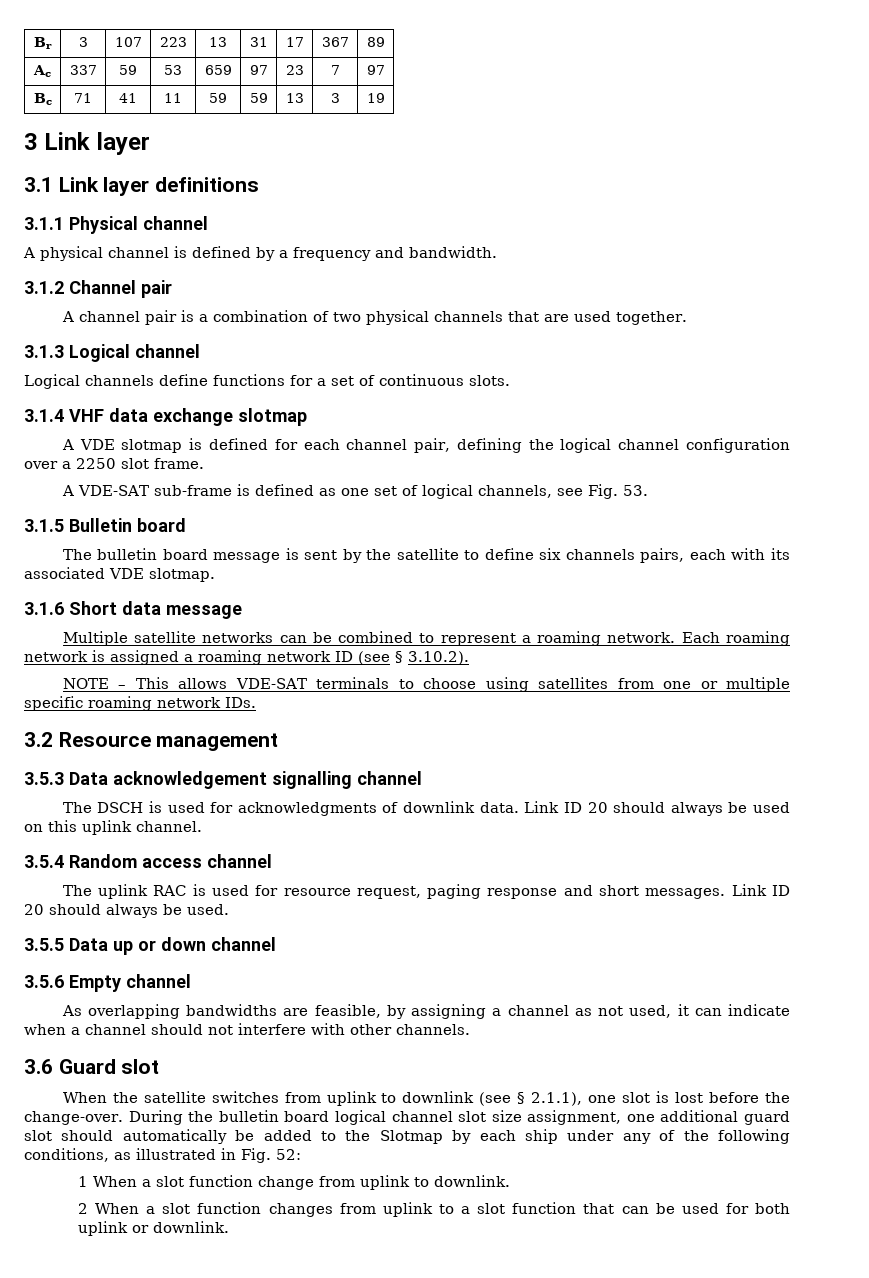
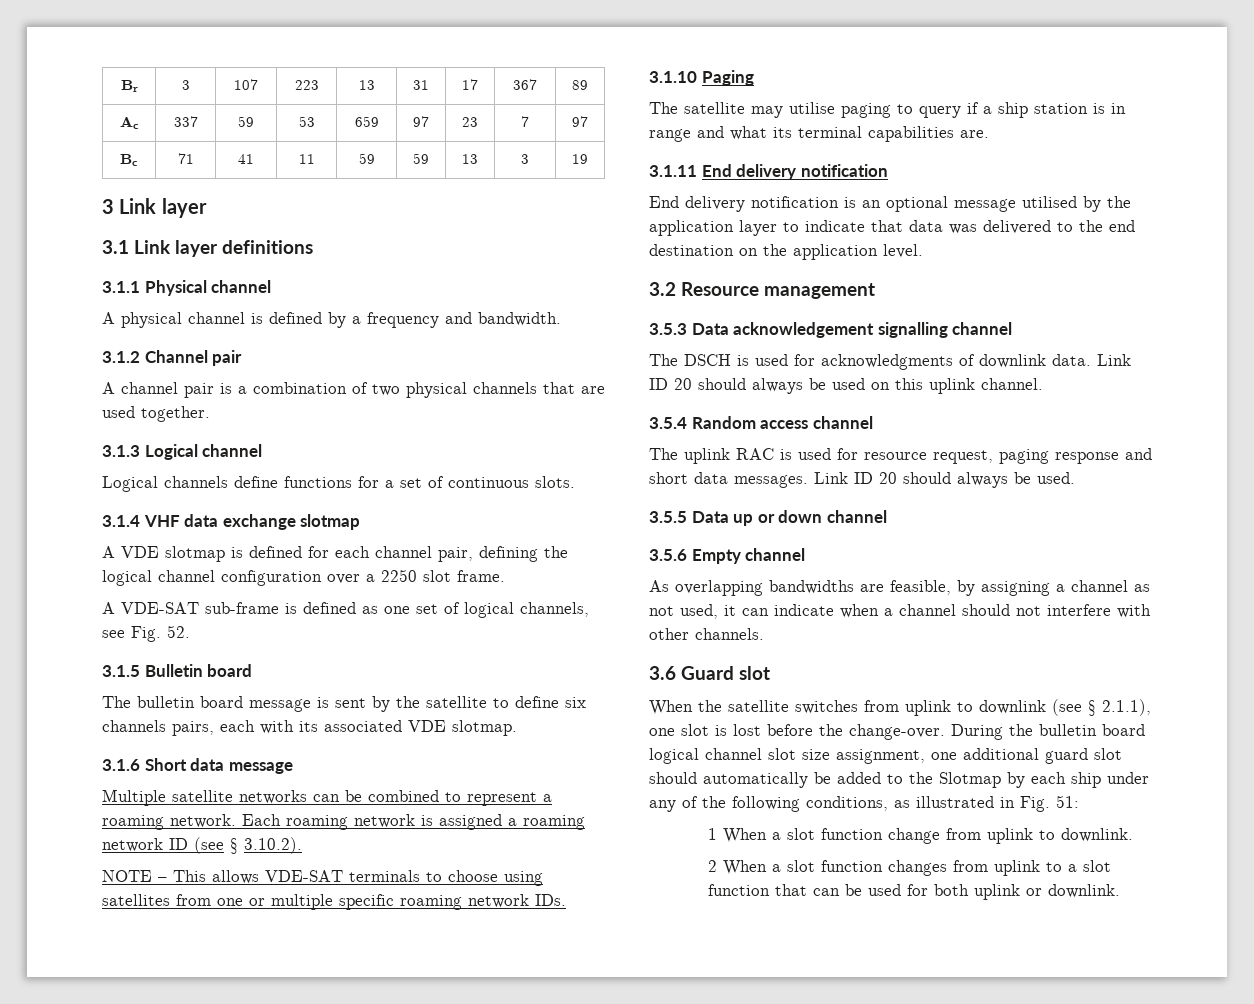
- A VDE-SAT sub-frame is defined as one set of logical channels, see Fig. 53.
+ A VDE-SAT sub-frame is defined as one set of logical channels, see Fig. 52.
+ 3.1.10 Paging
+ The satellite may utilise paging to query if a ship station is in range and what its terminal capabilities are.
+ 3.1.11 End delivery notification
+ End delivery notification is an optional message utilised by the application layer to indicate that data was delivered to the end destination on the application level.
- The uplink RAC is used for resource request, paging response and short messages.
+ The uplink RAC is used for resource request, paging response and short data messages.
- During the bulletin board logical channel slot size assignment, one additional guard slot should automatically be added to the Slotmap by each ship under any of the following conditions, as illustrated in Fig. 52:
+ During the bulletin board logical channel slot size assignment, one additional guard slot should automatically be added to the Slotmap by each ship under any of the following conditions, as illustrated in Fig. 51:

